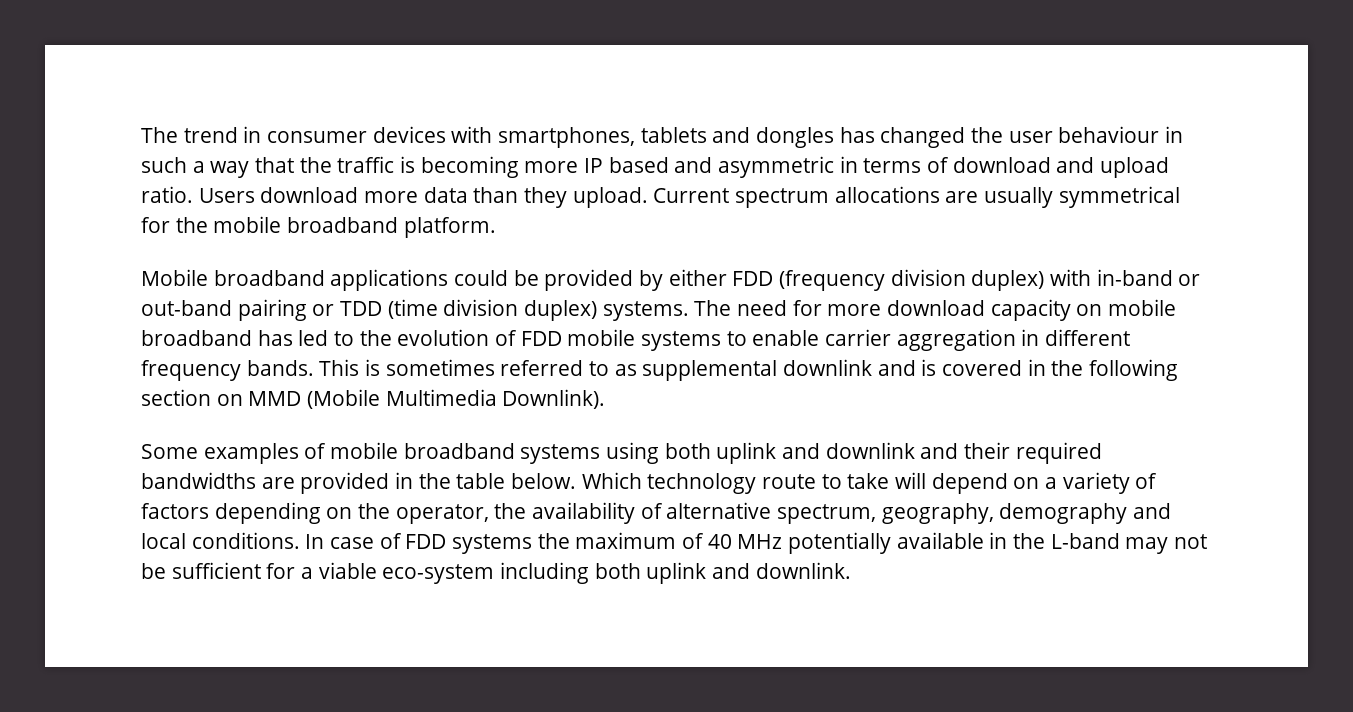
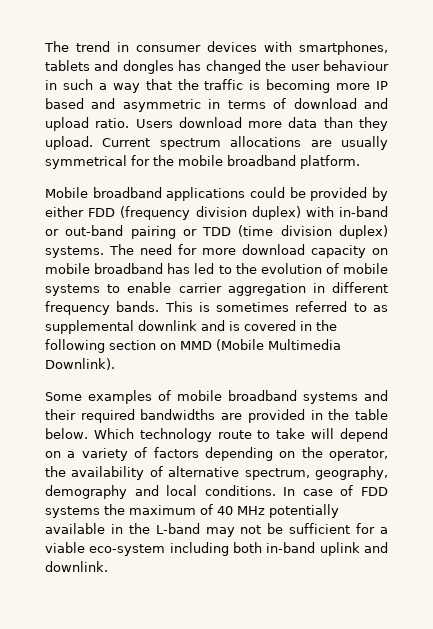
- The need for more download capacity on mobile broadband has led to the evolution of FDD mobile systems to enable carrier aggregation in different frequency bands.
+ The need for more download capacity on mobile broadband has led to the evolution of mobile systems to enable carrier aggregation in different frequency bands.
- Some examples of mobile broadband systems using both uplink and downlink and their required bandwidths are provided in the table below.
+ Some examples of mobile broadband systems and their required bandwidths are provided in the table below.
- In case of FDD systems the maximum of 40 MHz potentially available in the L-band may not be sufficient for a viable eco-system including both uplink and downlink.
+ In case of FDD systems the maximum of 40 MHz potentially available in the L-band may not be sufficient for a viable eco-system including both in-band uplink and downlink.

